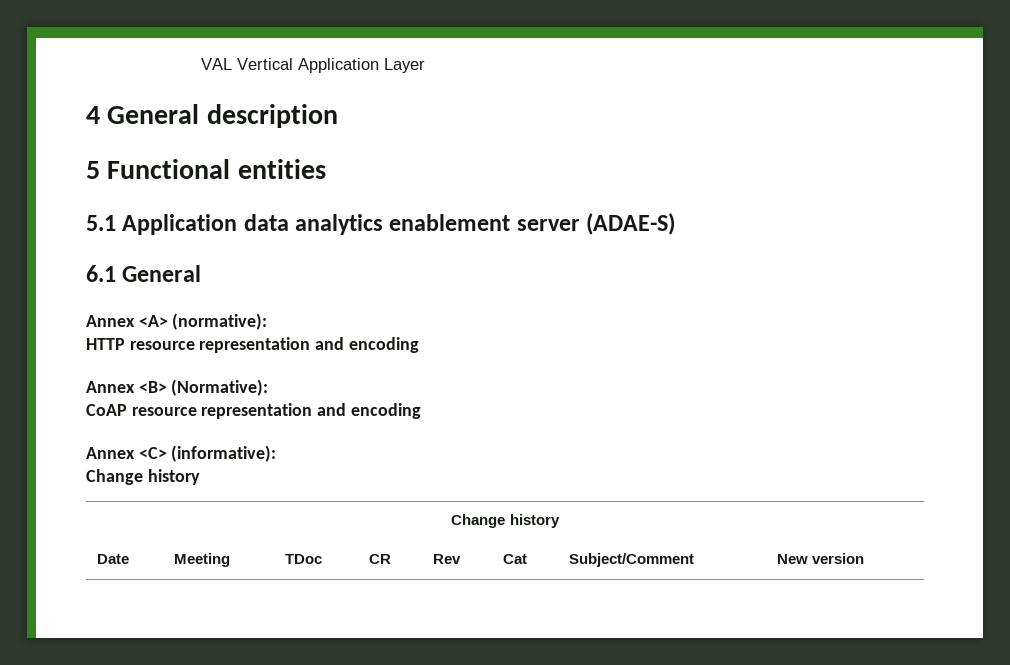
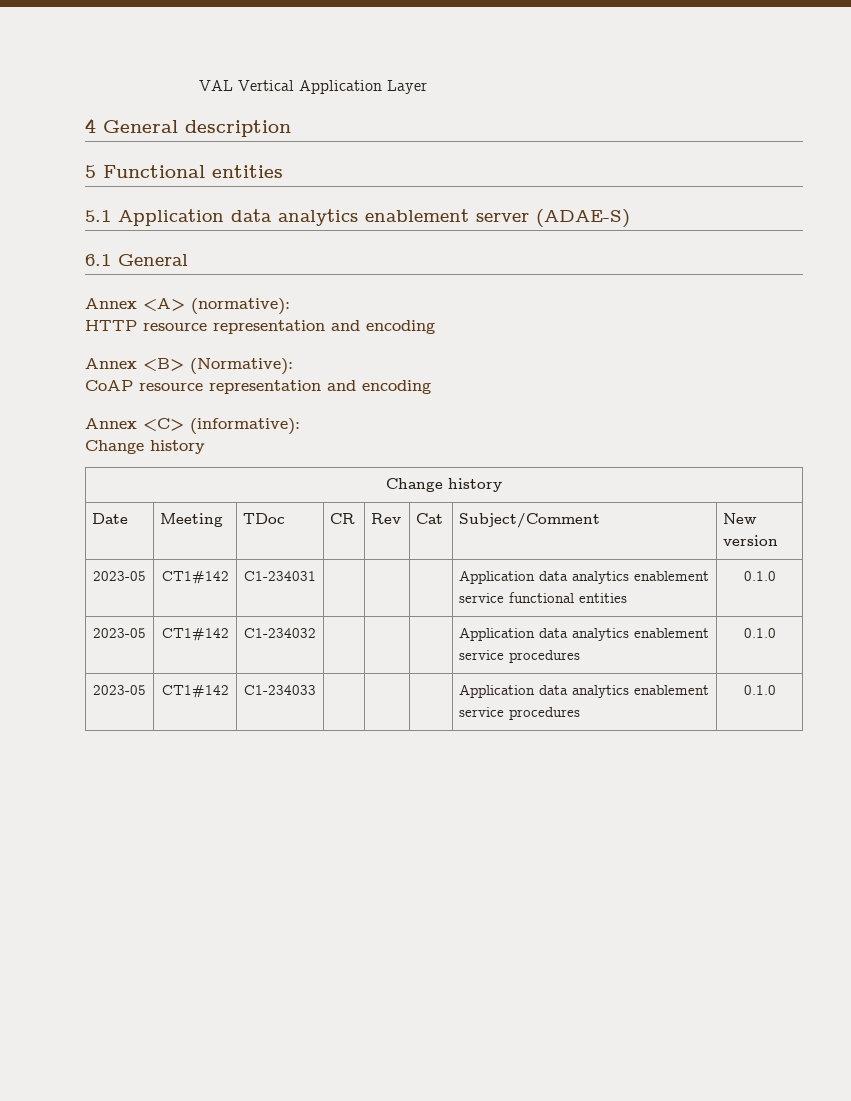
+ 2023-05 | CT1#142 | C1-234031 | | | | Application data analytics enablement service functional entities | 0.1.0
+ 2023-05 | CT1#142 | C1-234032 | | | | Application data analytics enablement service procedures | 0.1.0
+ 2023-05 | CT1#142 | C1-234033 | | | | Application data analytics enablement service procedures | 0.1.0

